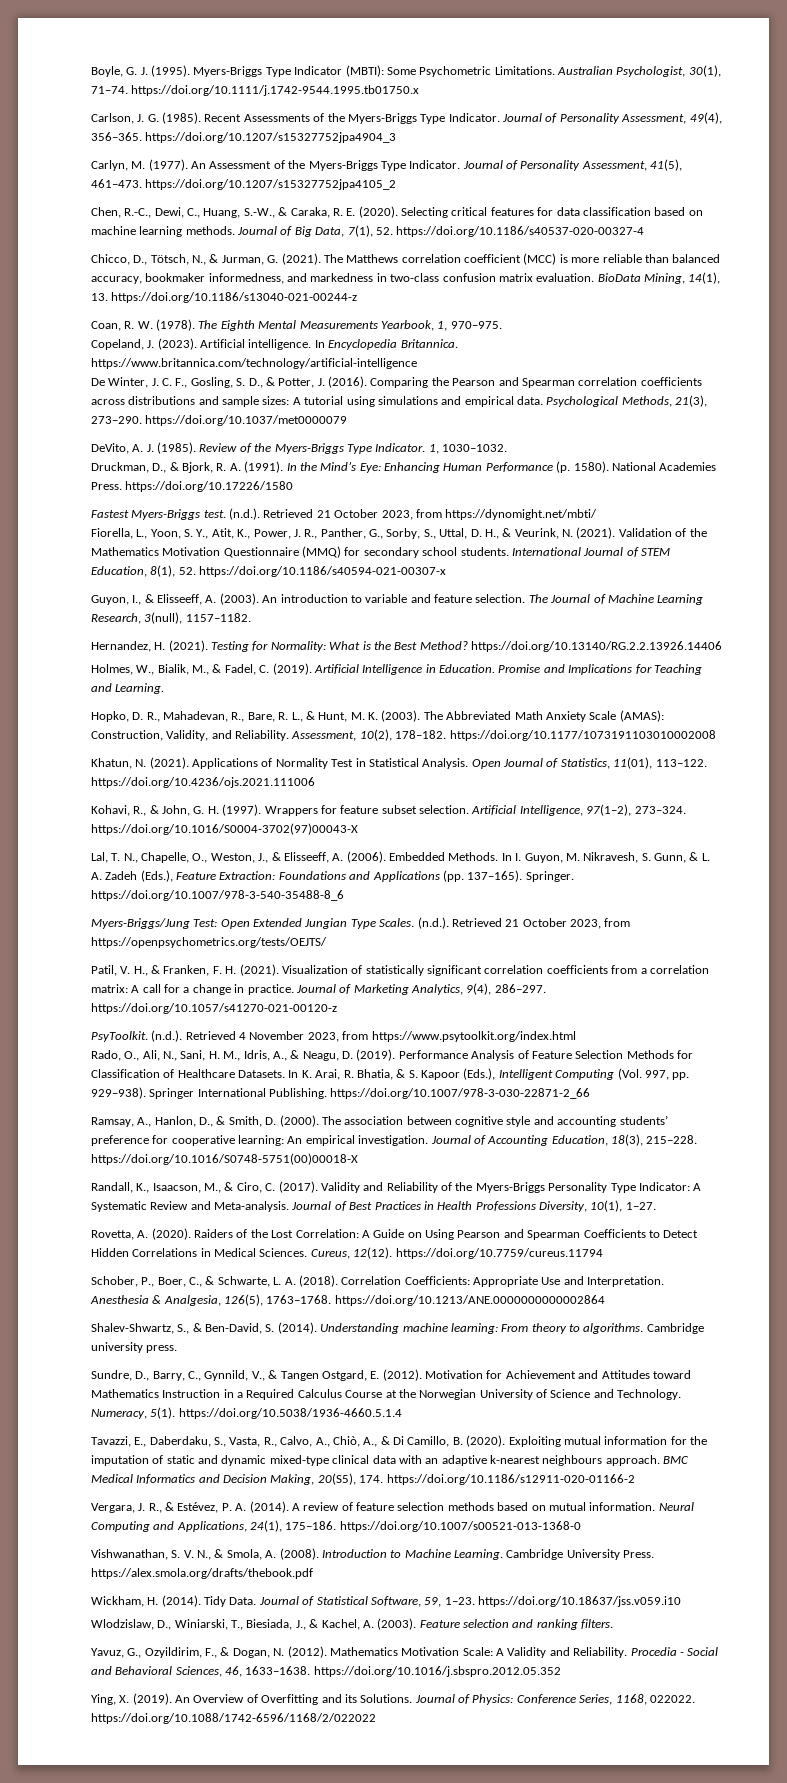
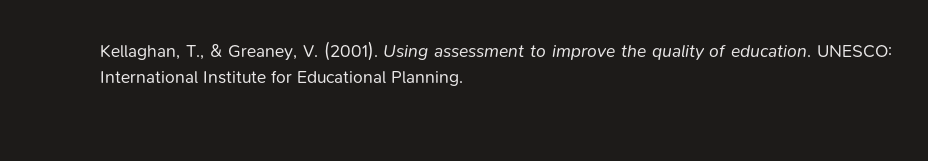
- Boyle, G. J. (1995). Myers-Briggs Type Indicator (MBTI): Some Psychometric Limitations. Australian Psychologist, 30(1), 71–74. https://doi.org/10.1111/j.1742-9544.1995.tb01750.x
- Carlson, J. G. (1985). Recent Assessments of the Myers-Briggs Type Indicator. Journal of Personality Assessment, 49(4), 356–365. https://doi.org/10.1207/s15327752jpa4904_3
- Carlyn, M. (1977). An Assessment of the Myers-Briggs Type Indicator. Journal of Personality Assessment, 41(5), 461–473. https://doi.org/10.1207/s15327752jpa4105_2
- Chen, R.-C., Dewi, C., Huang, S.-W., & Caraka, R. E. (2020). Selecting critical features for data classification based on machine learning methods. Journal of Big Data, 7(1), 52. https://doi.org/10.1186/s40537-020-00327-4
- Chicco, D., Tötsch, N., & Jurman, G. (2021). The Matthews correlation coefficient (MCC) is more reliable than balanced accuracy, bookmaker informedness, and markedness in two-class confusion matrix evaluation. BioData Mining, 14(1), 13. https://doi.org/10.1186/s13040-021-00244-z
- Coan, R. W. (1978). The Eighth Mental Measurements Yearbook, 1, 970–975.
- Copeland, J. (2023). Artificial intelligence. In Encyclopedia Britannica. https://www.britannica.com/technology/artificial-intelligence
- De Winter, J. C. F., Gosling, S. D., & Potter, J. (2016). Comparing the Pearson and Spearman correlation coefficients across distributions and sample sizes: A tutorial using simulations and empirical data. Psychological Methods, 21(3), 273–290. https://doi.org/10.1037/met0000079
- DeVito, A. J. (1985). Review of the Myers-Briggs Type Indicator. 1, 1030–1032.
- Druckman, D., & Bjork, R. A. (1991). In the Mind’s Eye: Enhancing Human Performance (p. 1580). National Academies Press. https://doi.org/10.17226/1580
- Fastest Myers-Briggs test. (n.d.). Retrieved 21 October 2023, from https://dynomight.net/mbti/
- Fiorella, L., Yoon, S. Y., Atit, K., Power, J. R., Panther, G., Sorby, S., Uttal, D. H., & Veurink, N. (2021). Validation of the Mathematics Motivation Questionnaire (MMQ) for secondary school students. International Journal of STEM Education, 8(1), 52. https://doi.org/10.1186/s40594-021-00307-x
- Guyon, I., & Elisseeff, A. (2003). An introduction to variable and feature selection. The Journal of Machine Learning Research, 3(null), 1157–1182.
- Hernandez, H. (2021). Testing for Normality: What is the Best Method? https://doi.org/10.13140/RG.2.2.13926.14406
- Holmes, W., Bialik, M., & Fadel, C. (2019). Artificial Intelligence in Education. Promise and Implications for Teaching and Learning.
- Hopko, D. R., Mahadevan, R., Bare, R. L., & Hunt, M. K. (2003). The Abbreviated Math Anxiety Scale (AMAS): Construction, Validity, and Reliability. Assessment, 10(2), 178–182. https://doi.org/10.1177/1073191103010002008
- Khatun, N. (2021). Applications of Normality Test in Statistical Analysis. Open Journal of Statistics, 11(01), 113–122. https://doi.org/10.4236/ojs.2021.111006
- Kohavi, R., & John, G. H. (1997). Wrappers for feature subset selection. Artificial Intelligence, 97(1–2), 273–324. https://doi.org/10.1016/S0004-3702(97)00043-X
- Lal, T. N., Chapelle, O., Weston, J., & Elisseeff, A. (2006). Embedded Methods. In I. Guyon, M. Nikravesh, S. Gunn, & L. A. Zadeh (Eds.), Feature Extraction: Foundations and Applications (pp. 137–165). Springer. https://doi.org/10.1007/978-3-540-35488-8_6
- Myers-Briggs/Jung Test: Open Extended Jungian Type Scales. (n.d.). Retrieved 21 October 2023, from https://openpsychometrics.org/tests/OEJTS/
- Patil, V. H., & Franken, F. H. (2021). Visualization of statistically significant correlation coefficients from a correlation matrix: A call for a change in practice. Journal of Marketing Analytics, 9(4), 286–297. https://doi.org/10.1057/s41270-021-00120-z
- PsyToolkit. (n.d.). Retrieved 4 November 2023, from https://www.psytoolkit.org/index.html
- Rado, O., Ali, N., Sani, H. M., Idris, A., & Neagu, D. (2019). Performance Analysis of Feature Selection Methods for Classification of Healthcare Datasets. In K. Arai, R. Bhatia, & S. Kapoor (Eds.), Intelligent Computing (Vol. 997, pp. 929–938). Springer International Publishing. https://doi.org/10.1007/978-3-030-22871-2_66
- Ramsay, A., Hanlon, D., & Smith, D. (2000). The association between cognitive style and accounting students’ preference for cooperative learning: An empirical investigation. Journal of Accounting Education, 18(3), 215–228. https://doi.org/10.1016/S0748-5751(00)00018-X
- Randall, K., Isaacson, M., & Ciro, C. (2017). Validity and Reliability of the Myers-Briggs Personality Type Indicator: A Systematic Review and Meta-analysis. Journal of Best Practices in Health Professions Diversity, 10(1), 1–27.
- Rovetta, A. (2020). Raiders of the Lost Correlation: A Guide on Using Pearson and Spearman Coefficients to Detect Hidden Correlations in Medical Sciences. Cureus, 12(12). https://doi.org/10.7759/cureus.11794
- Schober, P., Boer, C., & Schwarte, L. A. (2018). Correlation Coefficients: Appropriate Use and Interpretation. Anesthesia & Analgesia, 126(5), 1763–1768. https://doi.org/10.1213/ANE.0000000000002864
- Shalev-Shwartz, S., & Ben-David, S. (2014). Understanding machine learning: From theory to algorithms. Cambridge university press.
- Sundre, D., Barry, C., Gynnild, V., & Tangen Ostgard, E. (2012). Motivation for Achievement and Attitudes toward Mathematics Instruction in a Required Calculus Course at the Norwegian University of Science and Technology. Numeracy, 5(1). https://doi.org/10.5038/1936-4660.5.1.4
- Tavazzi, E., Daberdaku, S., Vasta, R., Calvo, A., Chiò, A., & Di Camillo, B. (2020). Exploiting mutual information for the imputation of static and dynamic mixed-type clinical data with an adaptive k-nearest neighbours approach. BMC Medical Informatics and Decision Making, 20(S5), 174. https://doi.org/10.1186/s12911-020-01166-2
- Vergara, J. R., & Estévez, P. A. (2014). A review of feature selection methods based on mutual information. Neural Computing and Applications, 24(1), 175–186. https://doi.org/10.1007/s00521-013-1368-0
- Vishwanathan, S. V. N., & Smola, A. (2008). Introduction to Machine Learning. Cambridge University Press. https://alex.smola.org/drafts/thebook.pdf
- Wickham, H. (2014). Tidy Data. Journal of Statistical Software, 59, 1–23. https://doi.org/10.18637/jss.v059.i10
- Wlodzislaw, D., Winiarski, T., Biesiada, J., & Kachel, A. (2003). Feature selection and ranking filters.
- Yavuz, G., Ozyildirim, F., & Dogan, N. (2012). Mathematics Motivation Scale: A Validity and Reliability. Procedia - Social and Behavioral Sciences, 46, 1633–1638. https://doi.org/10.1016/j.sbspro.2012.05.352
- Ying, X. (2019). An Overview of Overfitting and its Solutions. Journal of Physics: Conference Series, 1168, 022022. https://doi.org/10.1088/1742-6596/1168/2/022022
+ Kellaghan, T., & Greaney, V. (2001). Using assessment to improve the quality of education. UNESCO: International Institute for Educational Planning.

